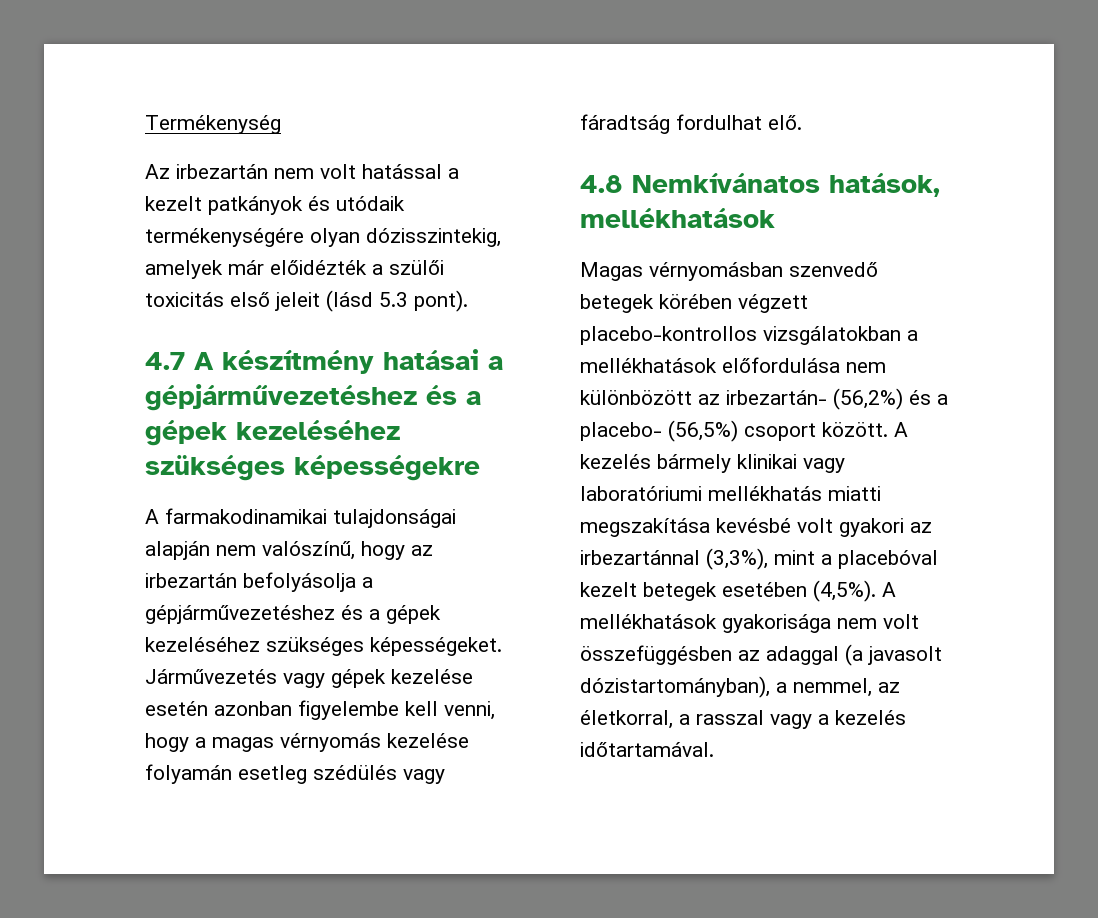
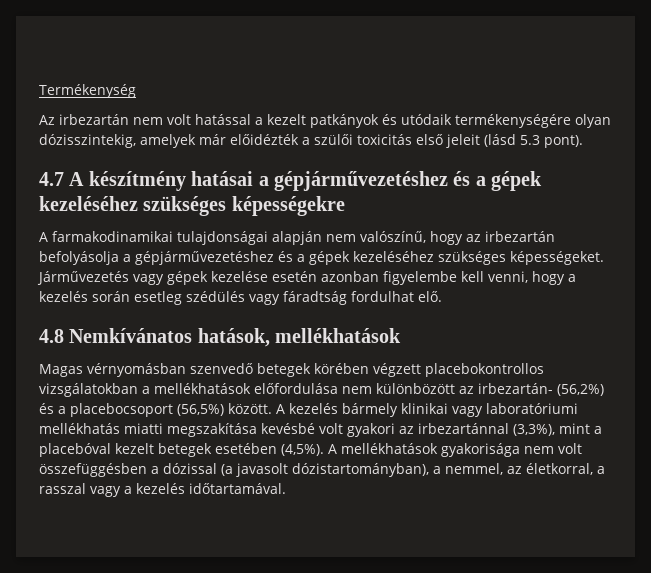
- Járművezetés vagy gépek kezelése esetén azonban figyelembe kell venni, hogy a magas vérnyomás kezelése folyamán esetleg szédülés vagy fáradtság fordulhat elő.
+ Járművezetés vagy gépek kezelése esetén azonban figyelembe kell venni, hogy a kezelés során esetleg szédülés vagy fáradtság fordulhat elő.
- Magas vérnyomásban szenvedő betegek körében végzett placebo-kontrollos vizsgálatokban a mellékhatások előfordulása nem különbözött az irbezartán- (56,2%) és a placebo- (56,5%) csoport között.
+ Magas vérnyomásban szenvedő betegek körében végzett placebokontrollos vizsgálatokban a mellékhatások előfordulása nem különbözött az irbezartán- (56,2%) és a placebocsoport (56,5%) között.
- A mellékhatások gyakorisága nem volt összefüggésben az adaggal (a javasolt dózistartományban), a nemmel, az életkorral, a rasszal vagy a kezelés időtartamával.
+ A mellékhatások gyakorisága nem volt összefüggésben a dózissal (a javasolt dózistartományban), a nemmel, az életkorral, a rasszal vagy a kezelés időtartamával.

